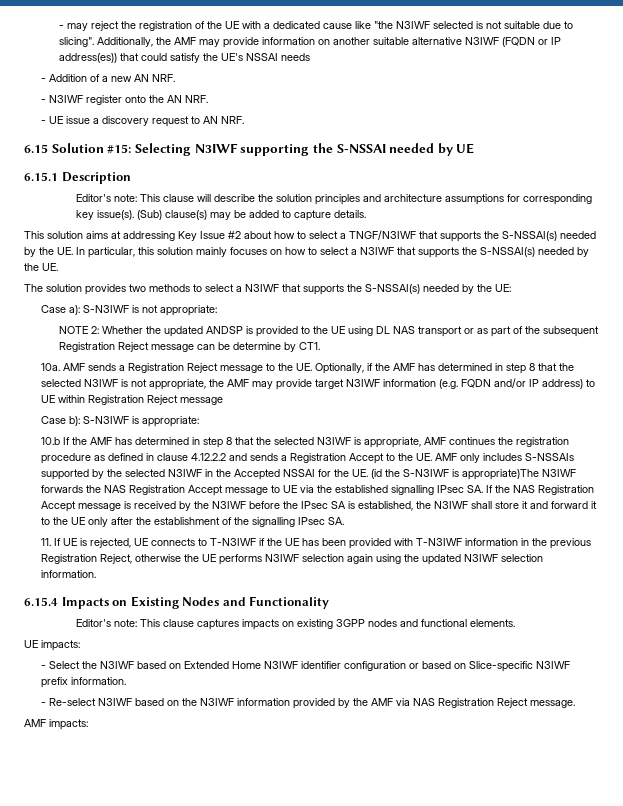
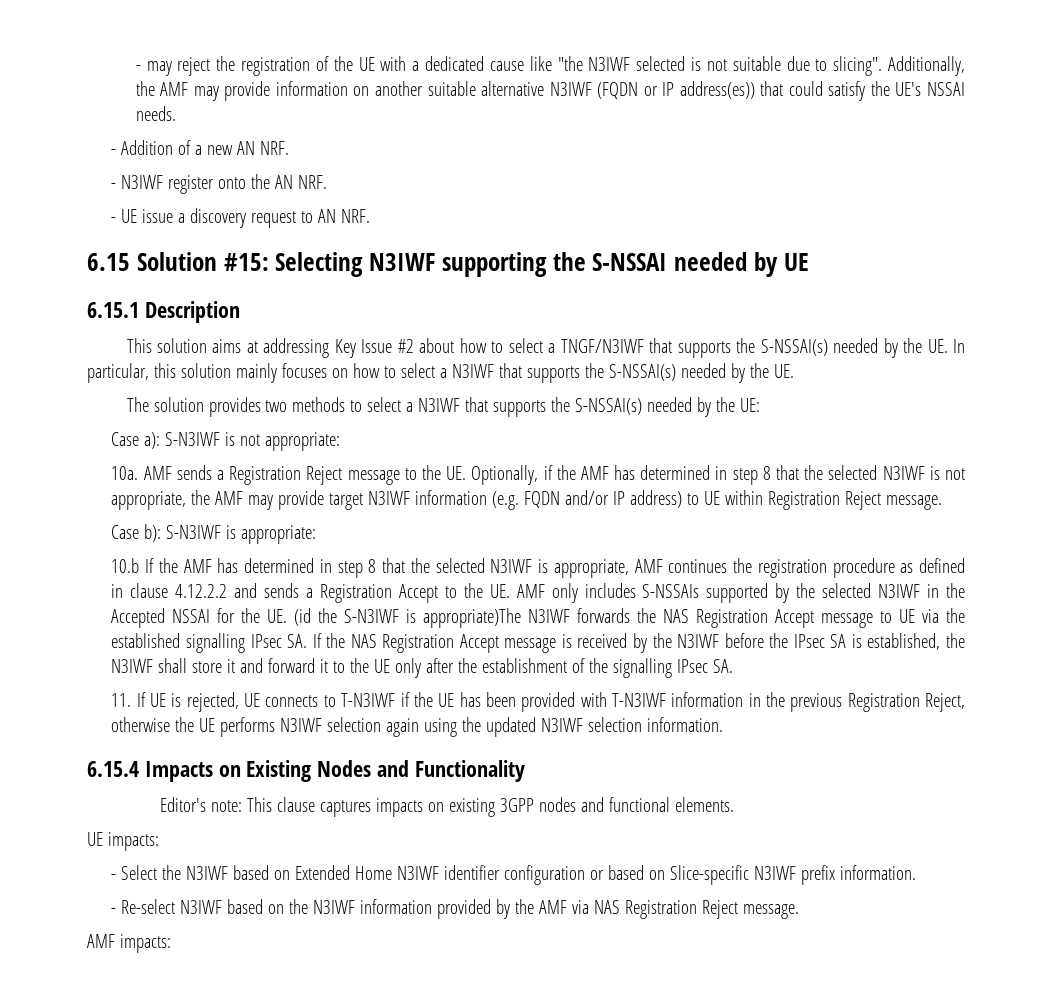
- Additionally, the AMF may provide information on another suitable alternative N3IWF (FQDN or IP address(es)) that could satisfy the UE's NSSAI needs
+ Additionally, the AMF may provide information on another suitable alternative N3IWF (FQDN or IP address(es)) that could satisfy the UE's NSSAI needs.
- Editor's note: This clause will describe the solution principles and architecture assumptions for corresponding key issue(s). (Sub) clause(s) may be added to capture details.
- NOTE 2: Whether the updated ANDSP is provided to the UE using DL NAS transport or as part of the subsequent Registration Reject message can be determine by CT1.
- AMF sends a Registration Reject message to the UE. Optionally, if the AMF has determined in step 8 that the selected N3IWF is not appropriate, the AMF may provide target N3IWF information (e.g. FQDN and/or IP address) to UE within Registration Reject message
+ AMF sends a Registration Reject message to the UE. Optionally, if the AMF has determined in step 8 that the selected N3IWF is not appropriate, the AMF may provide target N3IWF information (e.g. FQDN and/or IP address) to UE within Registration Reject message.

